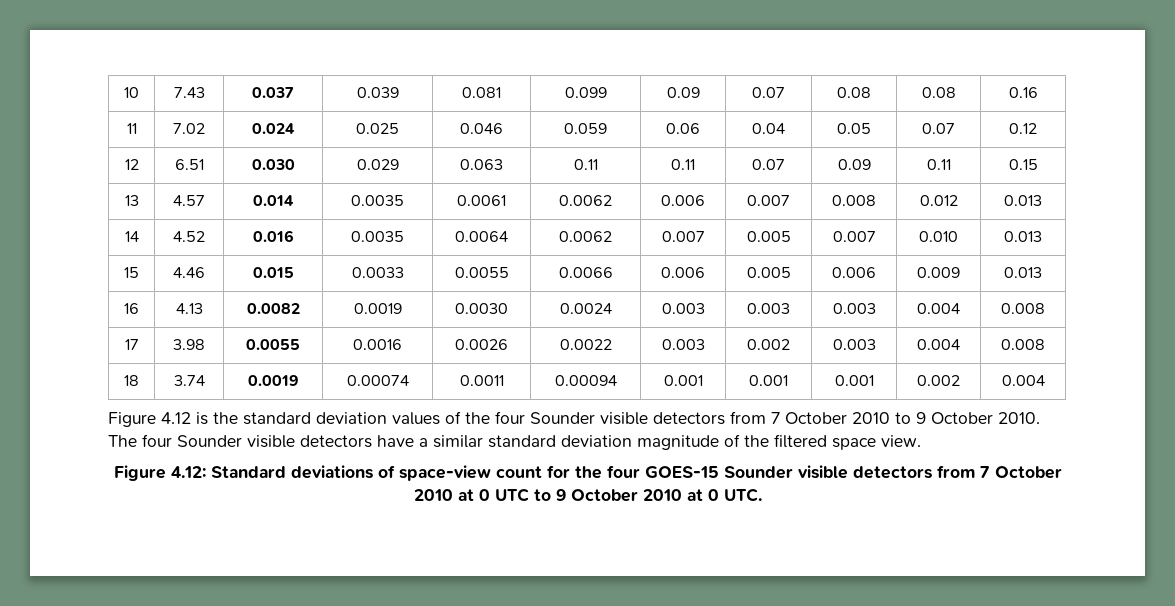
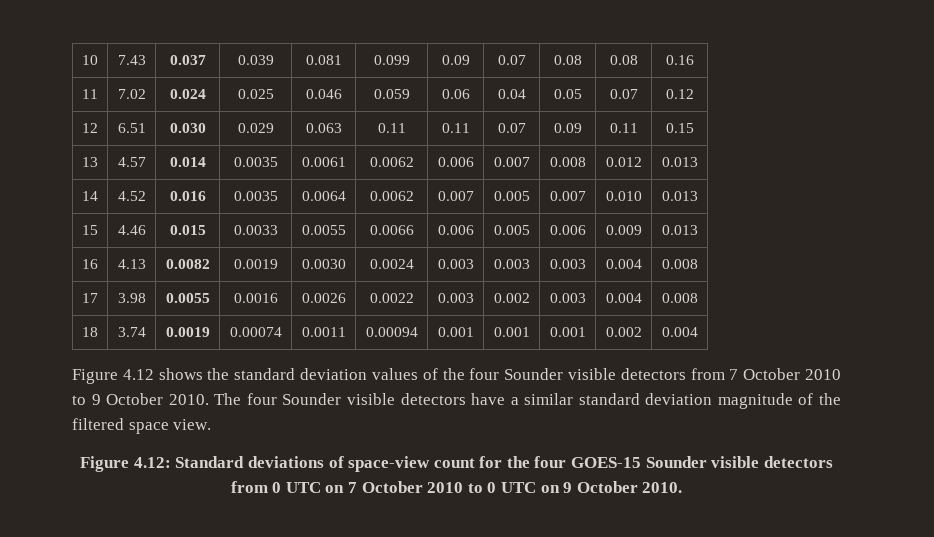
- Figure 4.12 is the standard deviation values of the four Sounder visible detectors from 7 October 2010 to 9 October 2010.
+ Figure 4.12 shows the standard deviation values of the four Sounder visible detectors from 7 October 2010 to 9 October 2010.
- Figure 4.12: Standard deviations of space-view count for the four GOES-15 Sounder visible detectors from 7 October 2010 at 0 UTC to 9 October 2010 at 0 UTC.
+ Figure 4.12: Standard deviations of space-view count for the four GOES-15 Sounder visible detectors from 0 UTC on 7 October 2010 to 0 UTC on 9 October 2010.

